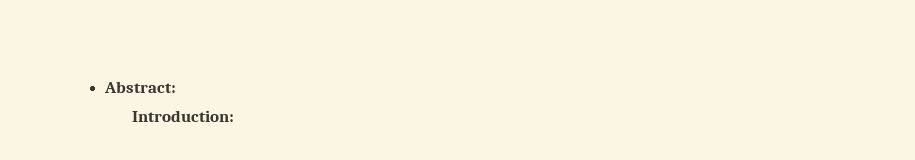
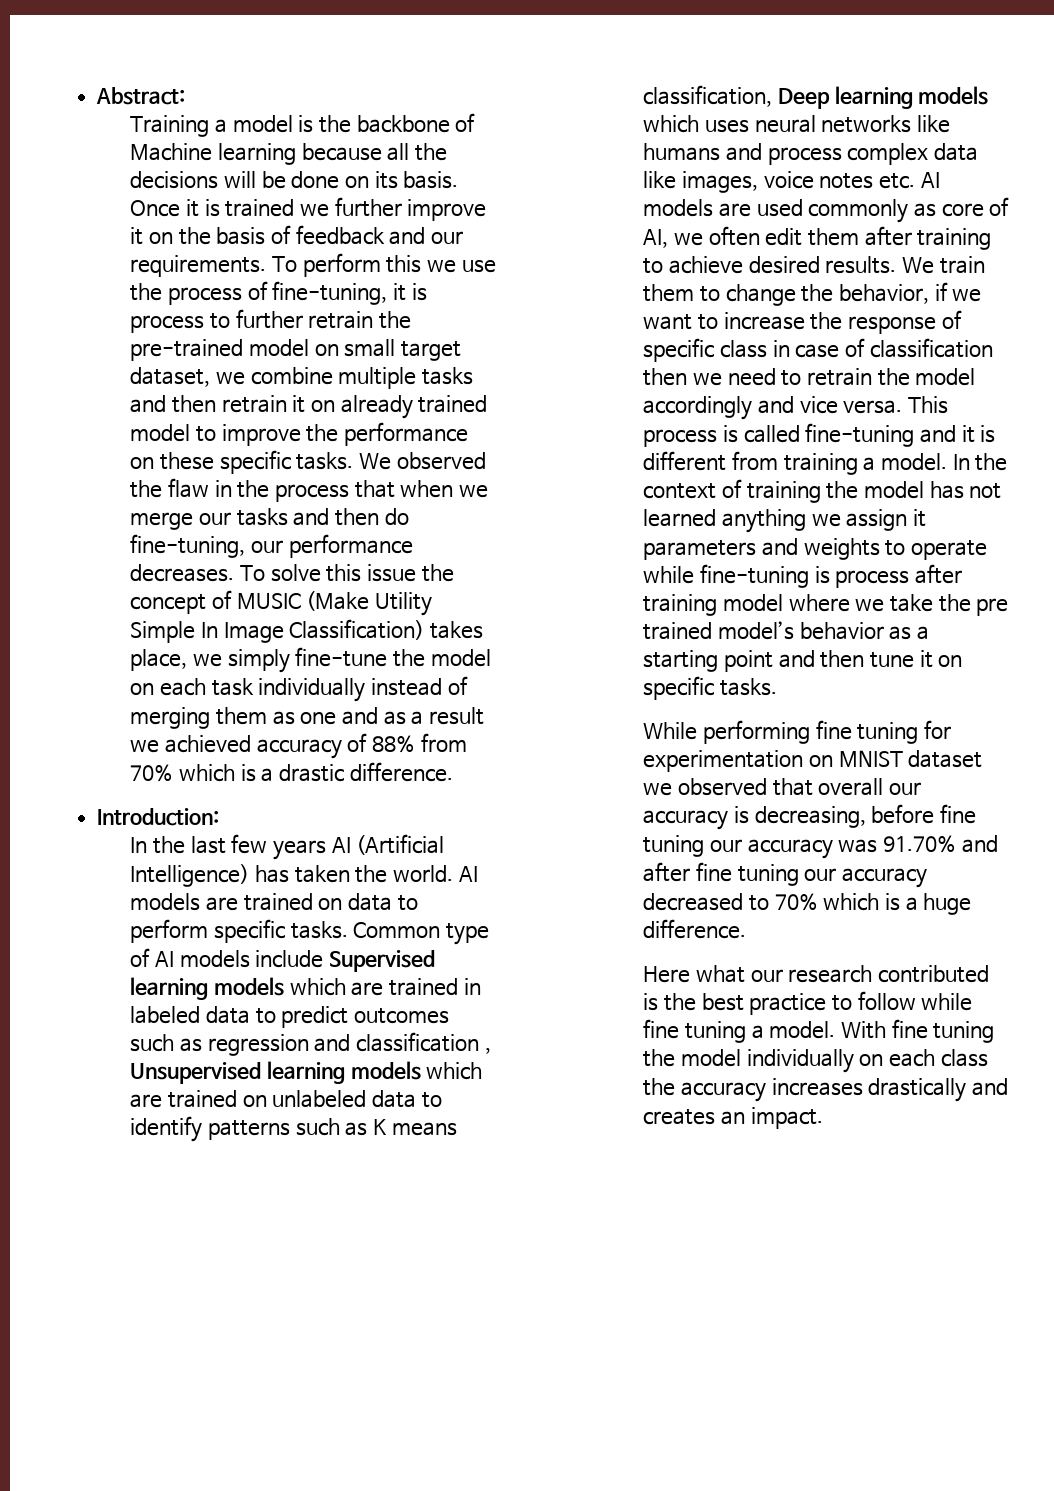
+ Training a model is the backbone of Machine learning because all the decisions will be done on its basis. Once it is trained we further improve it on the basis of feedback and our requirements. To perform this we use the process of fine-tuning, it is process to further retrain the pre-trained model on small target dataset, we combine multiple tasks and then retrain it on already trained model to improve the performance on these specific tasks. We observed the flaw in the process that when we merge our tasks and then do fine-tuning, our performance decreases. To solve this issue the concept of MUSIC (Make Utility Simple In Image Classification) takes place, we simply fine-tune the model on each task individually instead of merging them as one and as a result we achieved accuracy of 88% from 70% which is a drastic difference.
  Introduction:
+ In the last few years AI (Artificial Intelligence) has taken the world. AI models are trained on data to perform specific tasks. Common type of AI models include Supervised learning models which are trained in labeled data to predict outcomes such as regression and classification , Unsupervised learning models which are trained on unlabeled data to identify patterns such as K means classification, Deep learning models which uses neural networks like humans and process complex data like images, voice notes etc. AI models are used commonly as core of AI, we often edit them after training to achieve desired results. We train them to change the behavior, if we want to increase the response of specific class in case of classification then we need to retrain the model accordingly and vice versa. This process is called fine-tuning and it is different from training a model. In the context of training the model has not learned anything we assign it parameters and weights to operate while fine-tuning is process after training model where we take the pre trained model’s behavior as a starting point and then tune it on specific tasks.
+ While performing fine tuning for experimentation on MNIST dataset we observed that overall our accuracy is decreasing, before fine tuning our accuracy was 91.70% and after fine tuning our accuracy decreased to 70% which is a huge difference.
+ Here what our research contributed is the best practice to follow while fine tuning a model. With fine tuning the model individually on each class the accuracy increases drastically and creates an impact.

